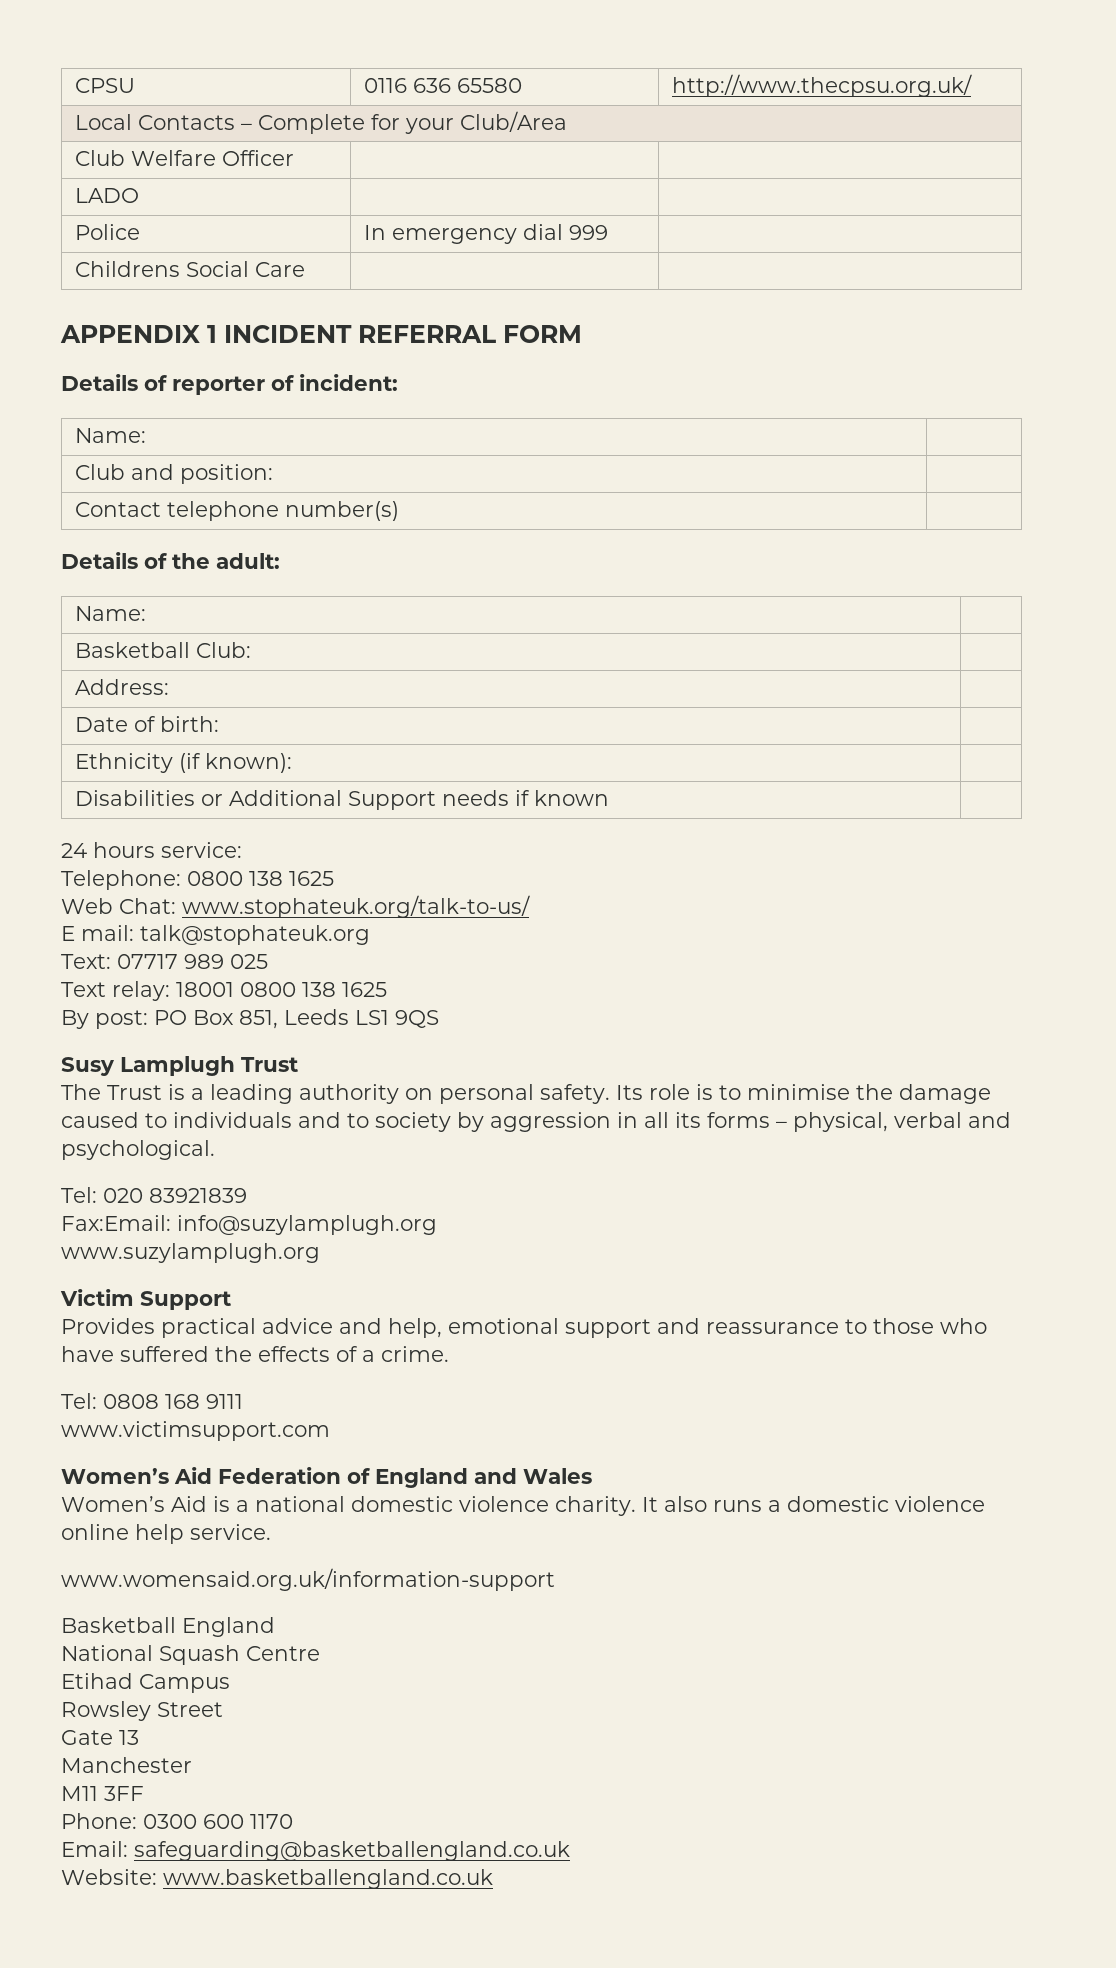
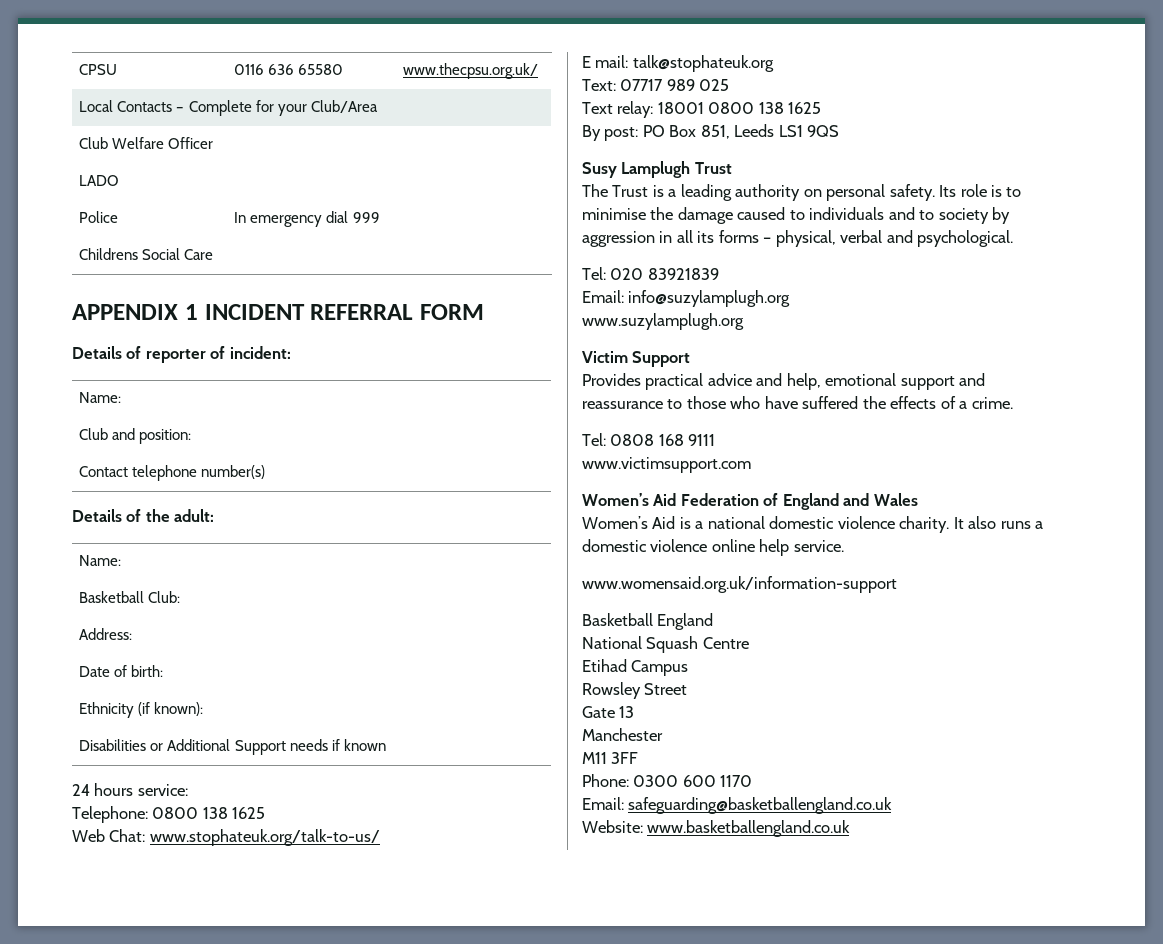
- CPSU | 0116 636 65580 | http://www.thecpsu.org.uk/
+ CPSU | 0116 636 65580 | www.thecpsu.org.uk/
- Fax:Email: info@suzylamplugh.org
+ Email: info@suzylamplugh.org

